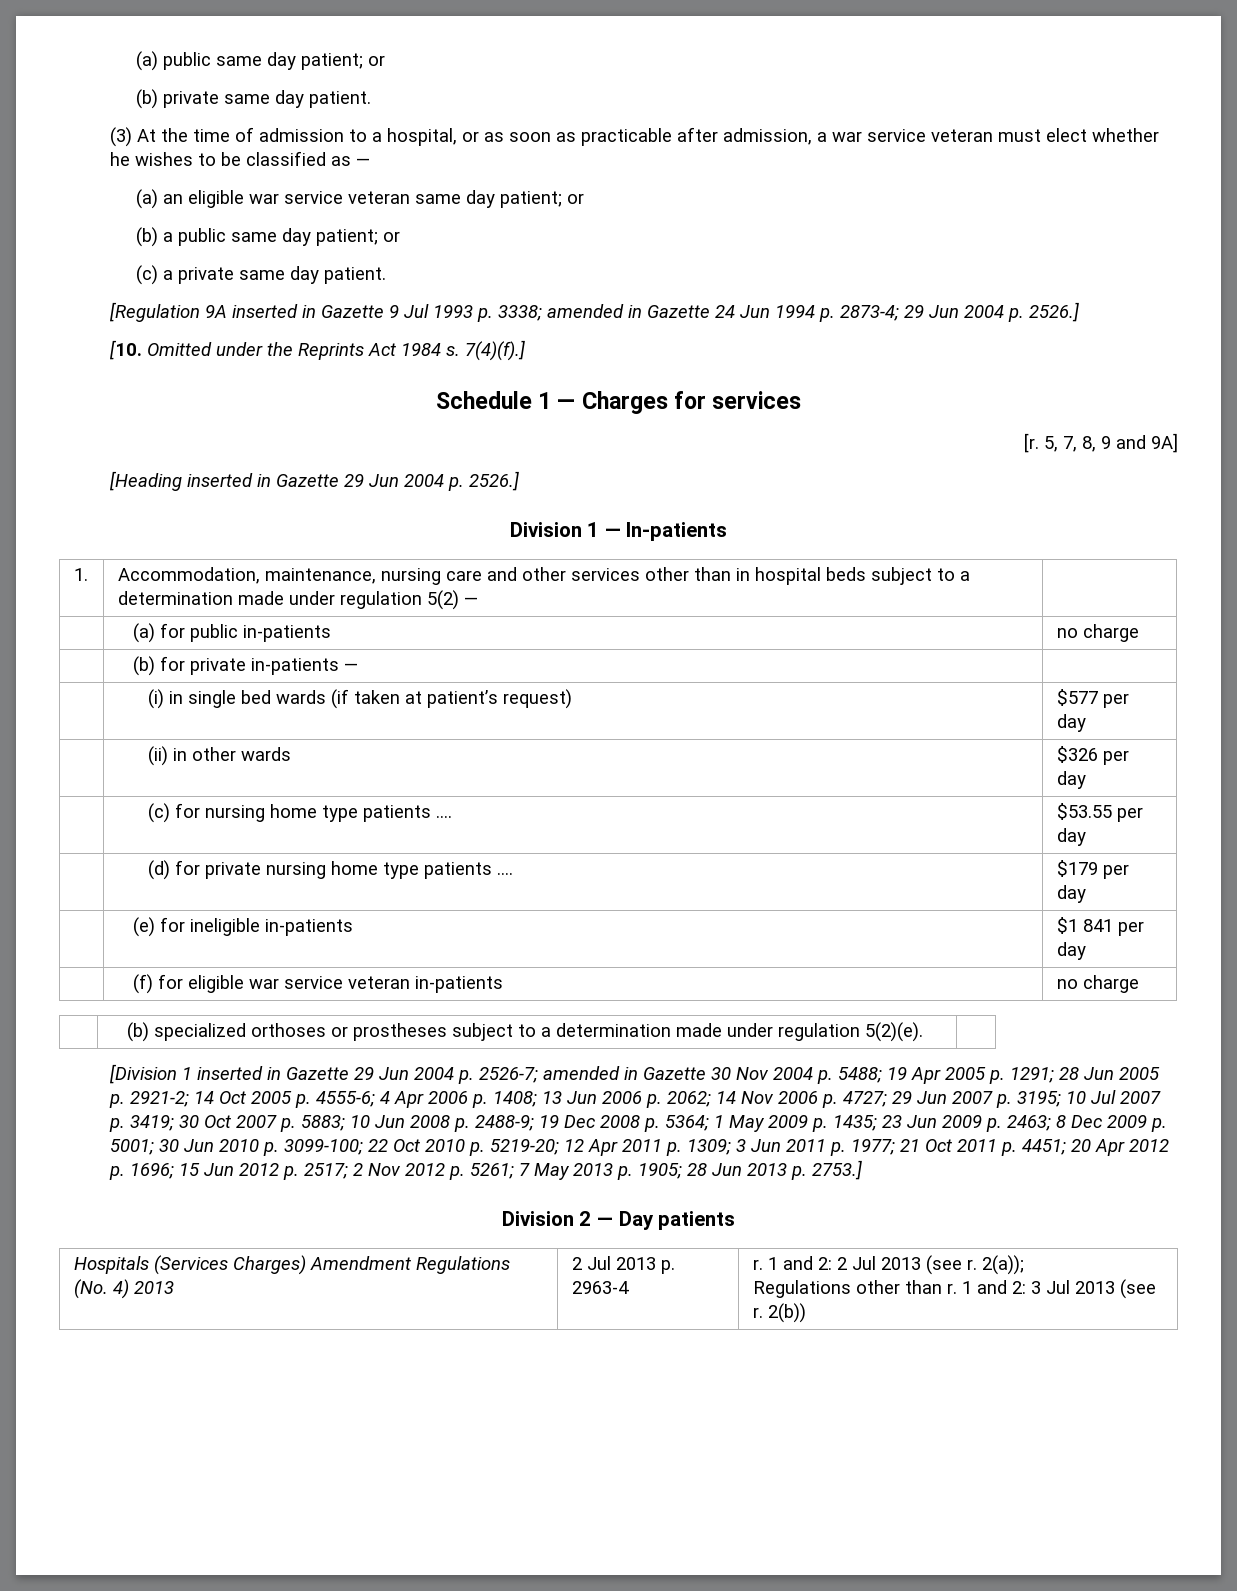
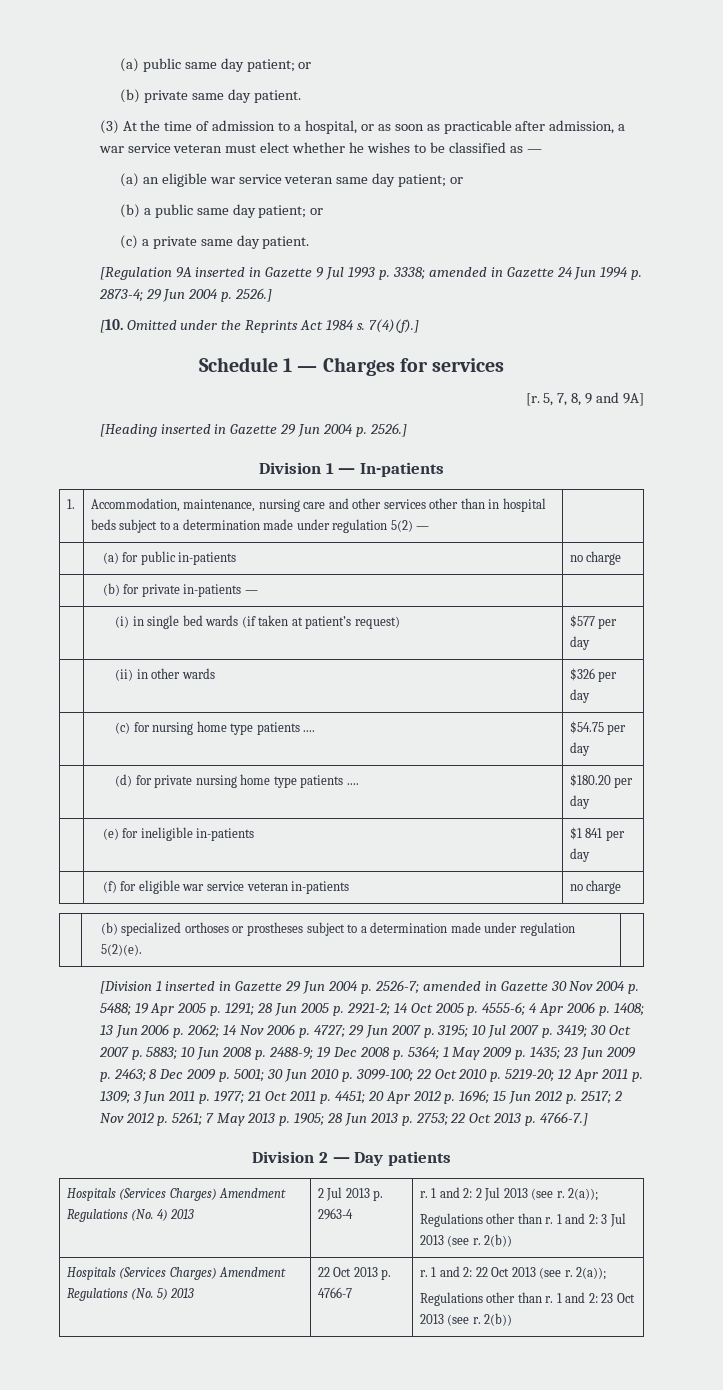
- | (c) for nursing home type patients .... | $53.55 per day
+ | (c) for nursing home type patients .... | $54.75 per day
- | (d) for private nursing home type patients .... | $179 per day
+ | (d) for private nursing home type patients .... | $180.20 per day
- 28 Jun 2013 p. 2753.]
+ 28 Jun 2013 p. 2753; 22 Oct 2013 p. 4766-7.]
+ Hospitals (Services Charges) Amendment Regulations (No. 5) 2013 | 22 Oct 2013 p. 4766-7 | r. 1 and 2: 22 Oct 2013 (see r. 2(a));
+ Regulations other than r. 1 and 2: 23 Oct 2013 (see r. 2(b))

